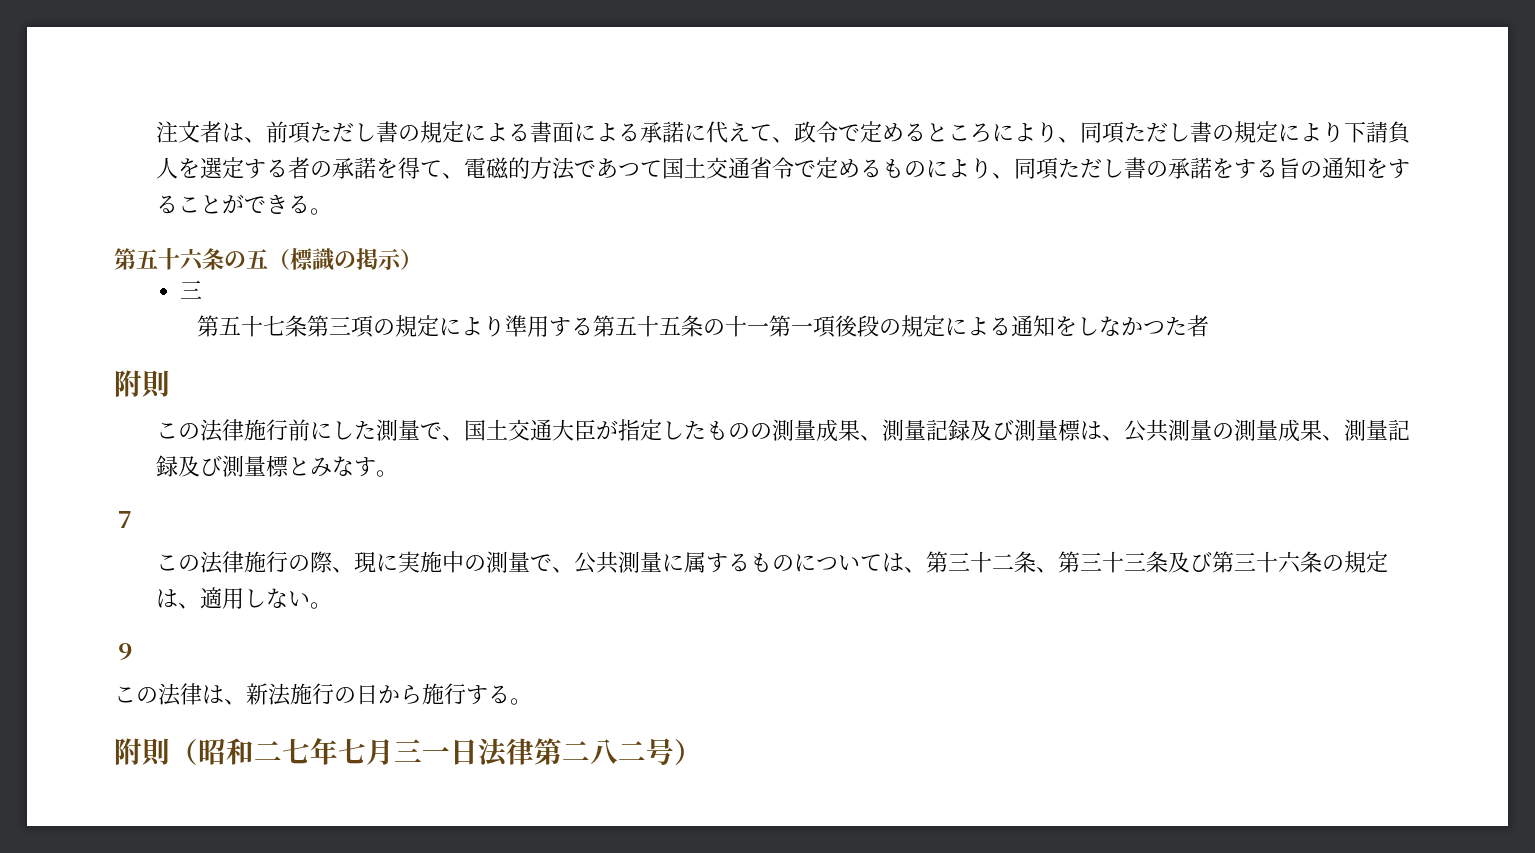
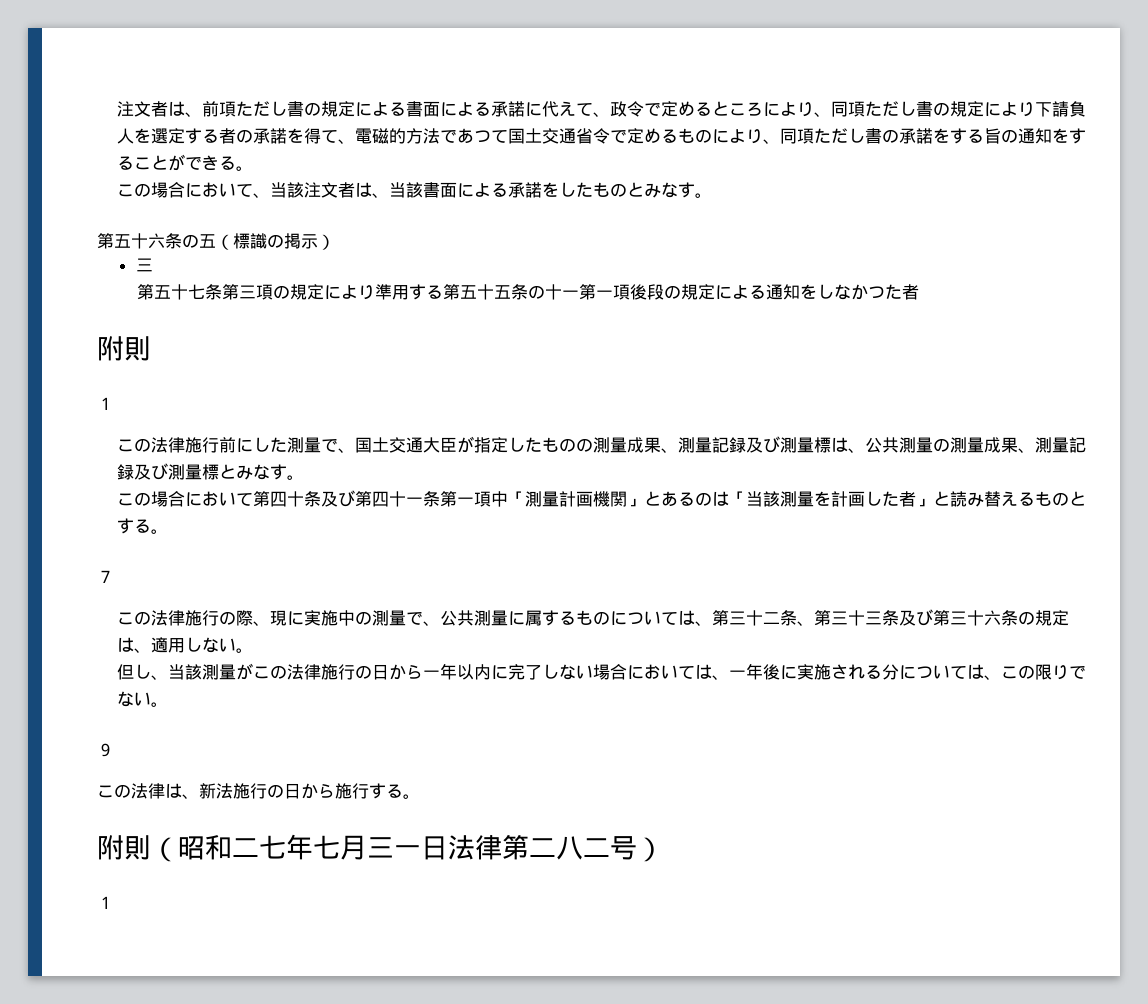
+ この場合において、当該注文者は、当該書面による承諾をしたものとみなす。
  第五十七条第三項の規定により準用する第五十五条の十一第一項後段の規定による通知をしなかつた者
  附則
+ １
+ この場合において第四十条及び第四十一条第一項中「測量計画機関」とあるのは「当該測量を計画した者」と読み替えるものとする。
+ 但し、当該測量がこの法律施行の日から一年以内に完了しない場合においては、一年後に実施される分については、この限りでない。
  附則（昭和二七年七月三一日法律第二八二号）
+ １

